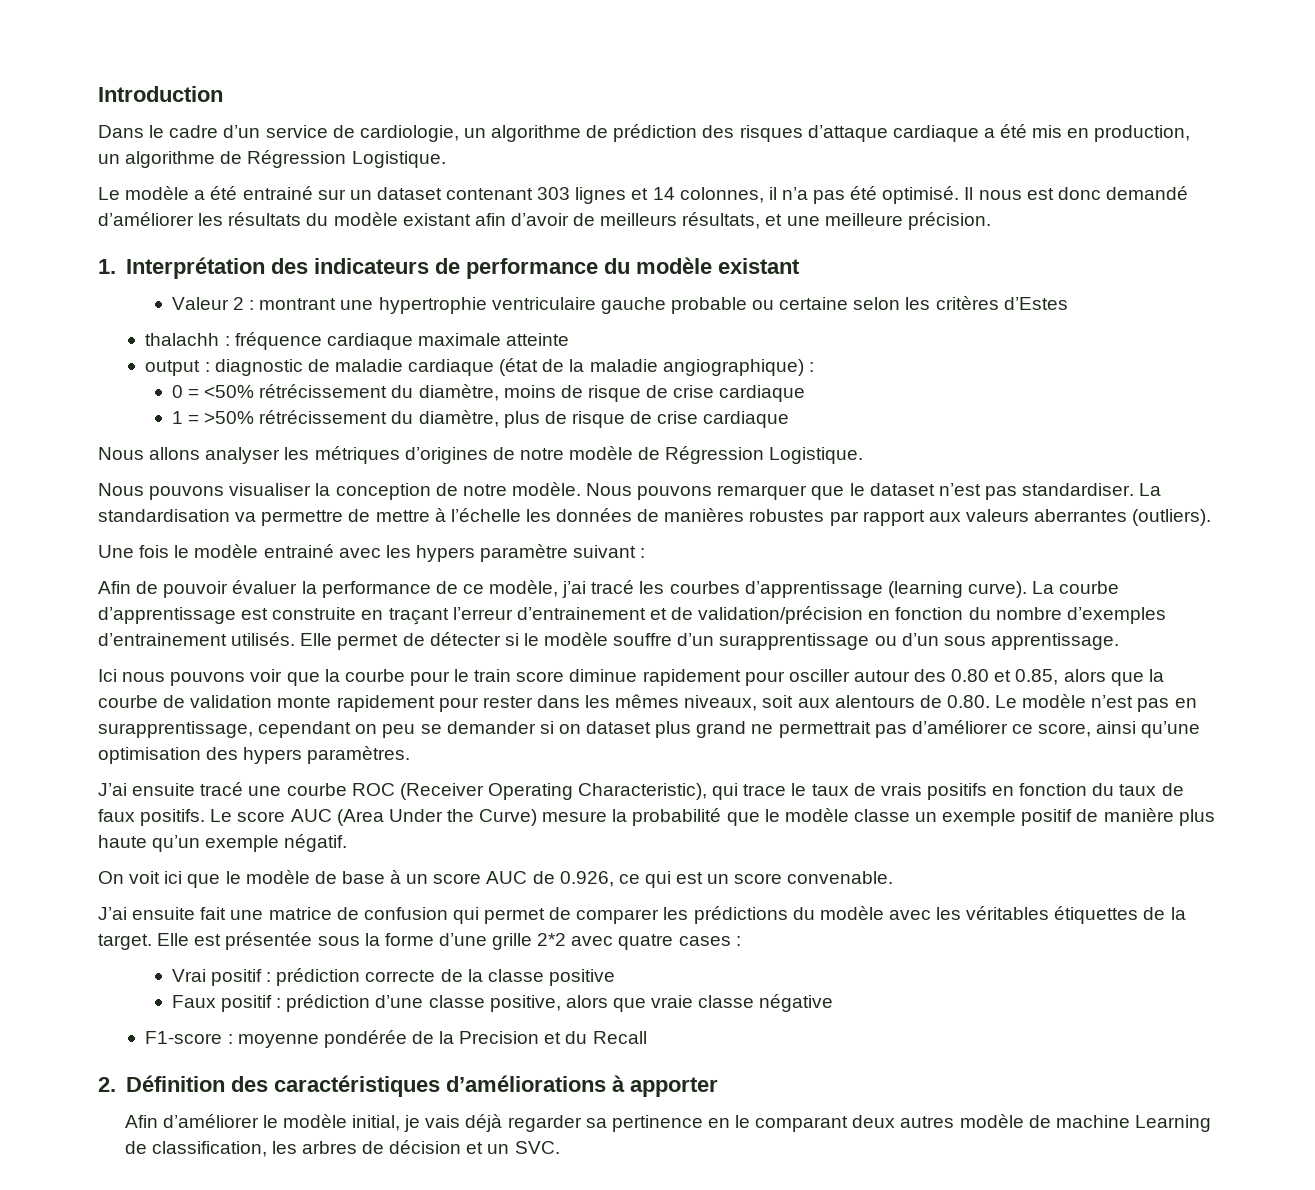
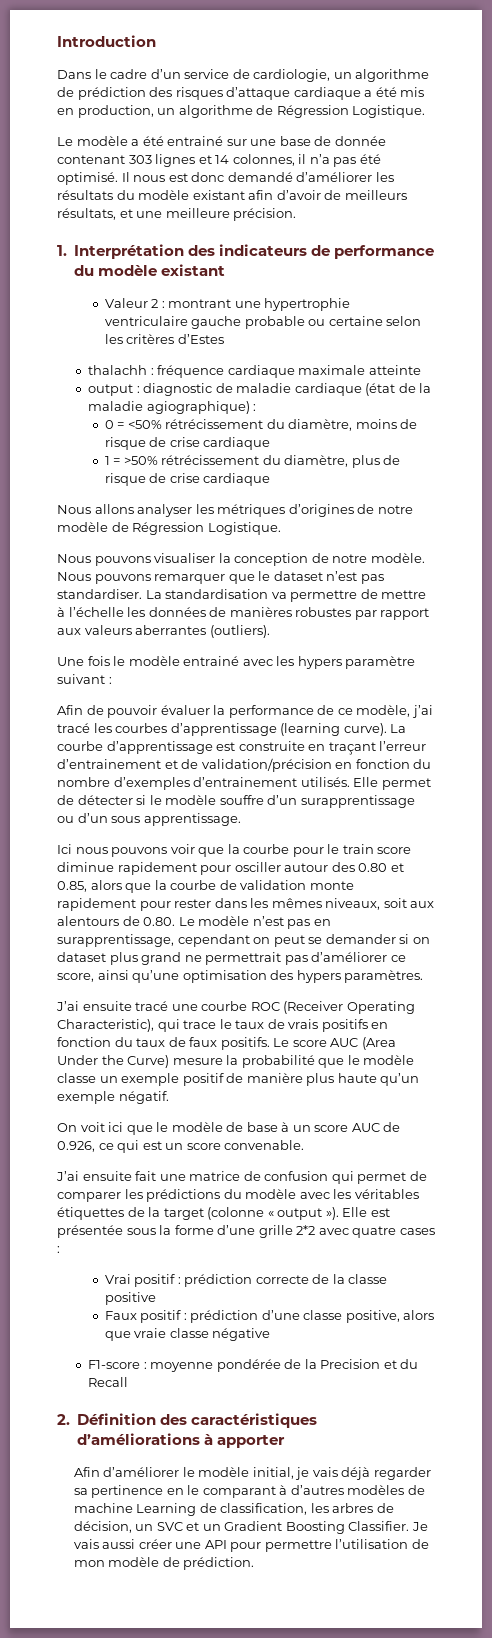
- Le modèle a été entrainé sur un dataset contenant 303 lignes et 14 colonnes, il n’a pas été optimisé.
+ Le modèle a été entrainé sur une base de donnée contenant 303 lignes et 14 colonnes, il n’a pas été optimisé.
- output : diagnostic de maladie cardiaque (état de la maladie angiographique) :
+ output : diagnostic de maladie cardiaque (état de la maladie agiographique) :
- Ici nous pouvons voir que la courbe pour le train score diminue rapidement pour osciller autour des 0.80 et 0.85, alors que la courbe de validation monte rapidement pour rester dans les mêmes niveaux, soit aux alentours de 0.80. Le modèle n’est pas en surapprentissage, cependant on peu se demander si on dataset plus grand ne permettrait pas d’améliorer ce score, ainsi qu’une optimisation des hypers paramètres.
+ Ici nous pouvons voir que la courbe pour le train score diminue rapidement pour osciller autour des 0.80 et 0.85, alors que la courbe de validation monte rapidement pour rester dans les mêmes niveaux, soit aux alentours de 0.80. Le modèle n’est pas en surapprentissage, cependant on peut se demander si on dataset plus grand ne permettrait pas d’améliorer ce score, ainsi qu’une optimisation des hypers paramètres.
- J’ai ensuite fait une matrice de confusion qui permet de comparer les prédictions du modèle avec les véritables étiquettes de la target.
+ J’ai ensuite fait une matrice de confusion qui permet de comparer les prédictions du modèle avec les véritables étiquettes de la target (colonne « output »).
- Afin d’améliorer le modèle initial, je vais déjà regarder sa pertinence en le comparant deux autres modèle de machine Learning de classification, les arbres de décision et un SVC.
+ Afin d’améliorer le modèle initial, je vais déjà regarder sa pertinence en le comparant à d’autres modèles de machine Learning de classification, les arbres de décision, un SVC et un Gradient Boosting Classifier. Je vais aussi créer une API pour permettre l’utilisation de mon modèle de prédiction.

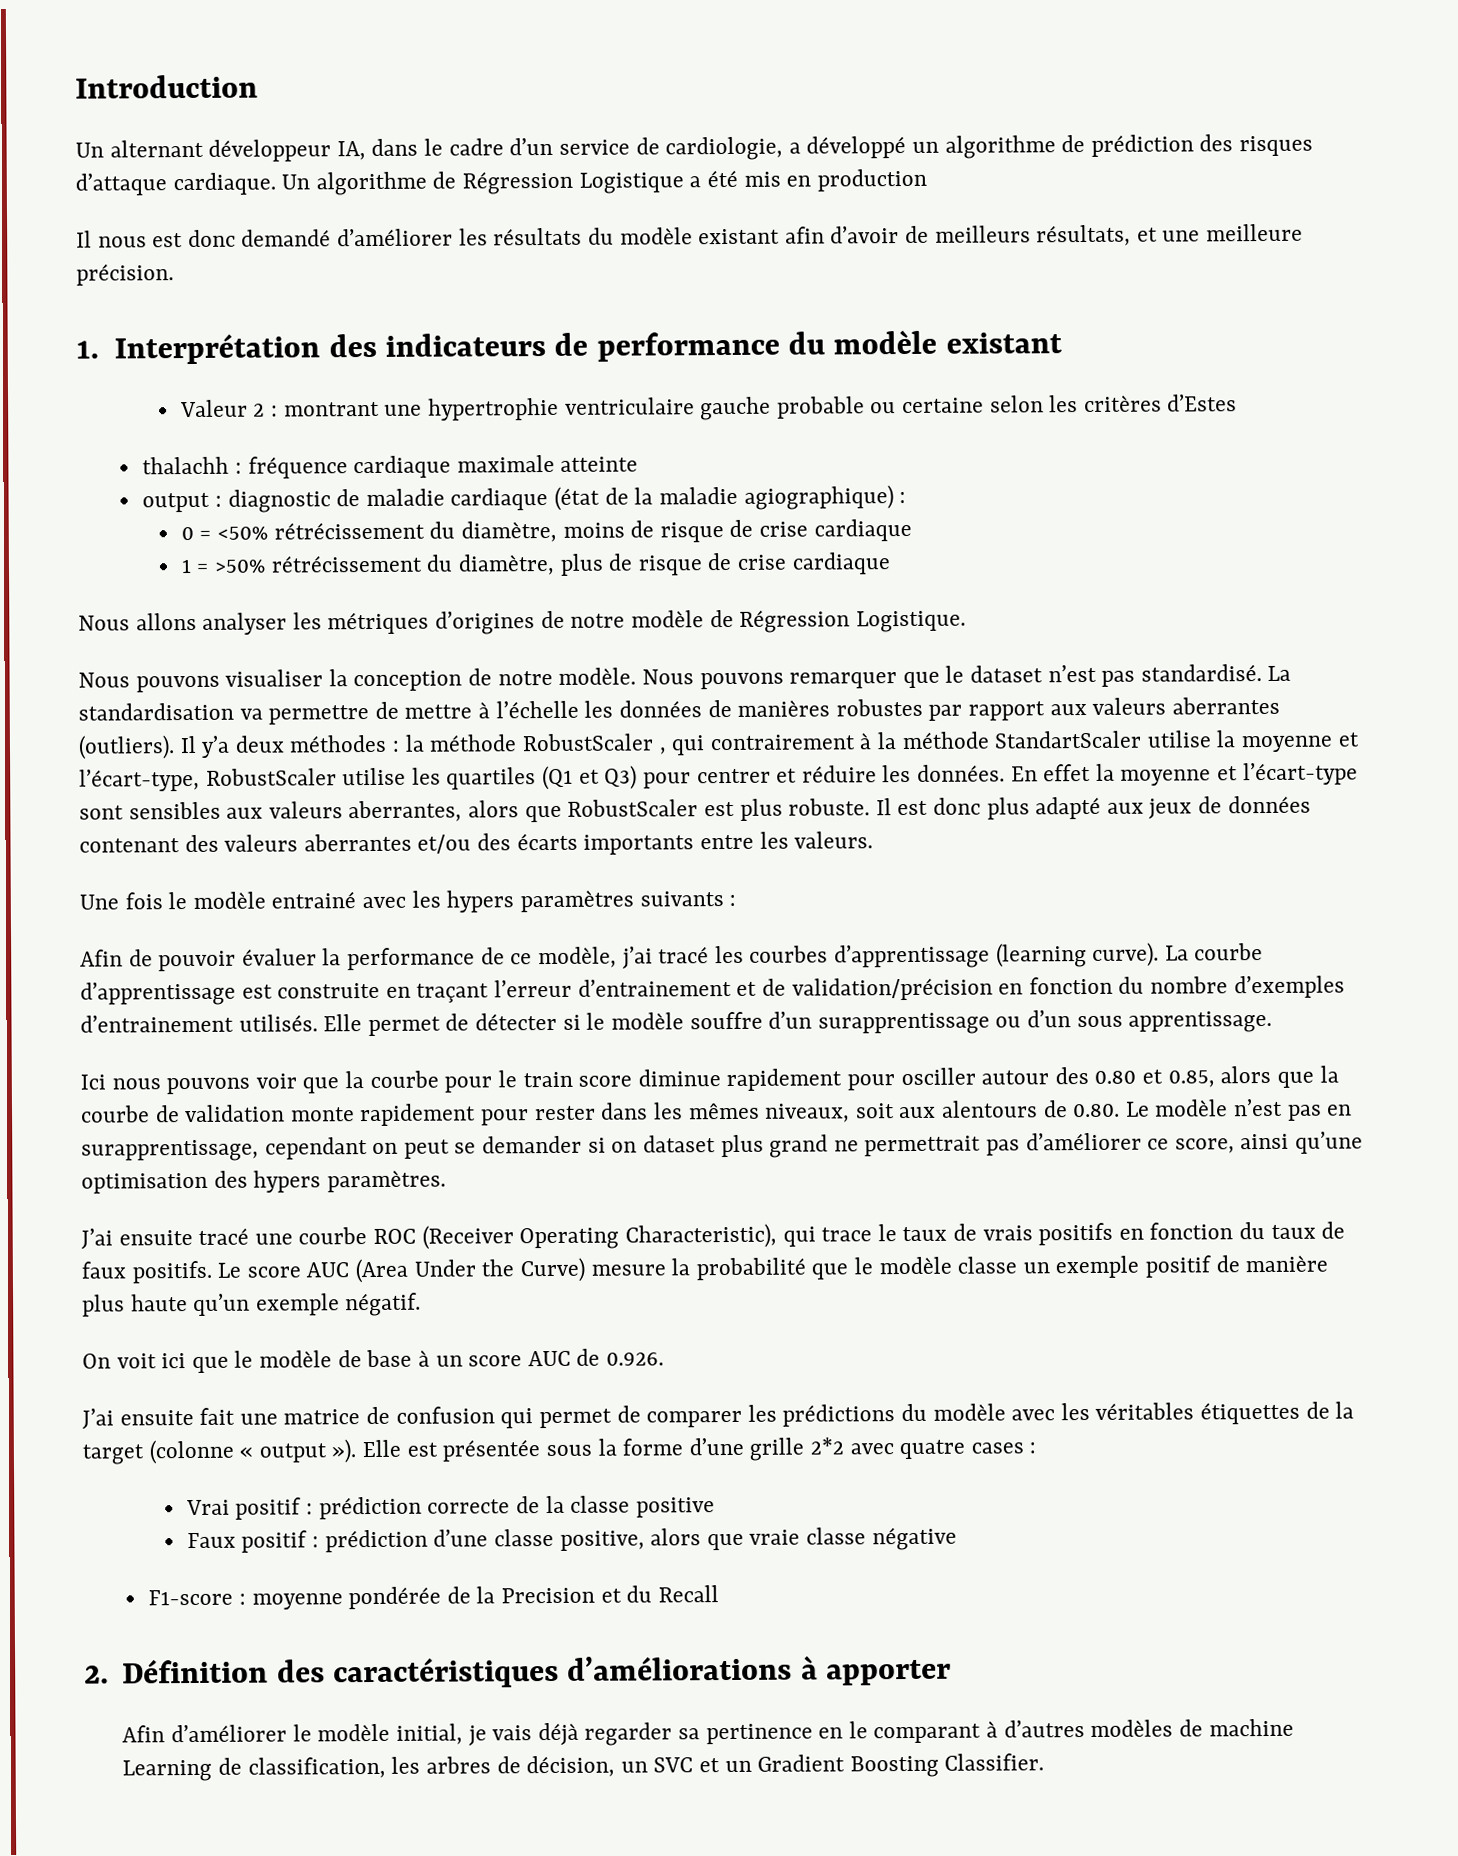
- Dans le cadre d’un service de cardiologie, un algorithme de prédiction des risques d’attaque cardiaque a été mis en production, un algorithme de Régression Logistique.
- Le modèle a été entrainé sur une base de donnée contenant 303 lignes et 14 colonnes, il n’a pas été optimisé. Il nous est donc demandé d’améliorer les résultats du modèle existant afin d’avoir de meilleurs résultats, et une meilleure précision.
+ Un alternant développeur IA, dans le cadre d’un service de cardiologie, a développé un algorithme de prédiction des risques d’attaque cardiaque. Un algorithme de Régression Logistique a été mis en production
+ Il nous est donc demandé d’améliorer les résultats du modèle existant afin d’avoir de meilleurs résultats, et une meilleure précision.
- Nous pouvons remarquer que le dataset n’est pas standardiser.
+ Nous pouvons remarquer que le dataset n’est pas standardisé.
+ Il y’a deux méthodes : la méthode RobustScaler , qui contrairement à la méthode StandartScaler utilise la moyenne et l’écart-type, RobustScaler utilise les quartiles (Q1 et Q3) pour centrer et réduire les données. En effet la moyenne et l’écart-type sont sensibles aux valeurs aberrantes, alors que RobustScaler est plus robuste. Il est donc plus adapté aux jeux de données contenant des valeurs aberrantes et/ou des écarts importants entre les valeurs.
- Une fois le modèle entrainé avec les hypers paramètre suivant :
+ Une fois le modèle entrainé avec les hypers paramètres suivants :
- On voit ici que le modèle de base à un score AUC de 0.926, ce qui est un score convenable.
+ On voit ici que le modèle de base à un score AUC de 0.926.
- Je vais aussi créer une API pour permettre l’utilisation de mon modèle de prédiction.

